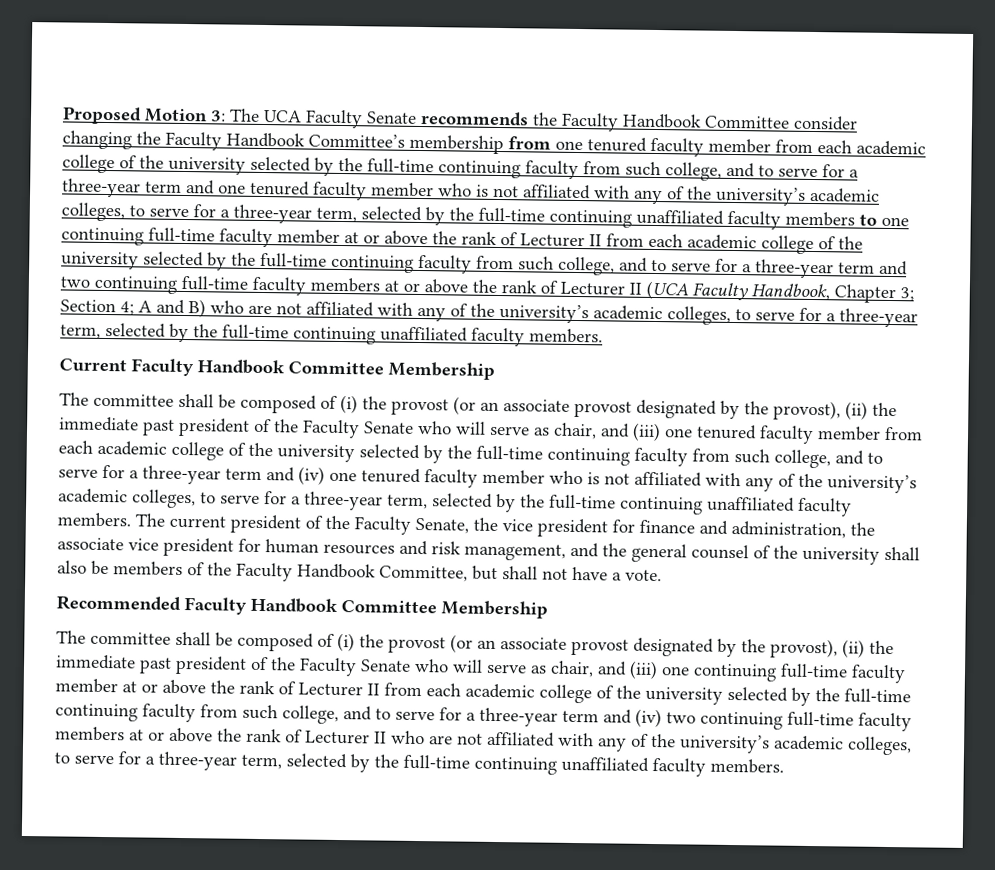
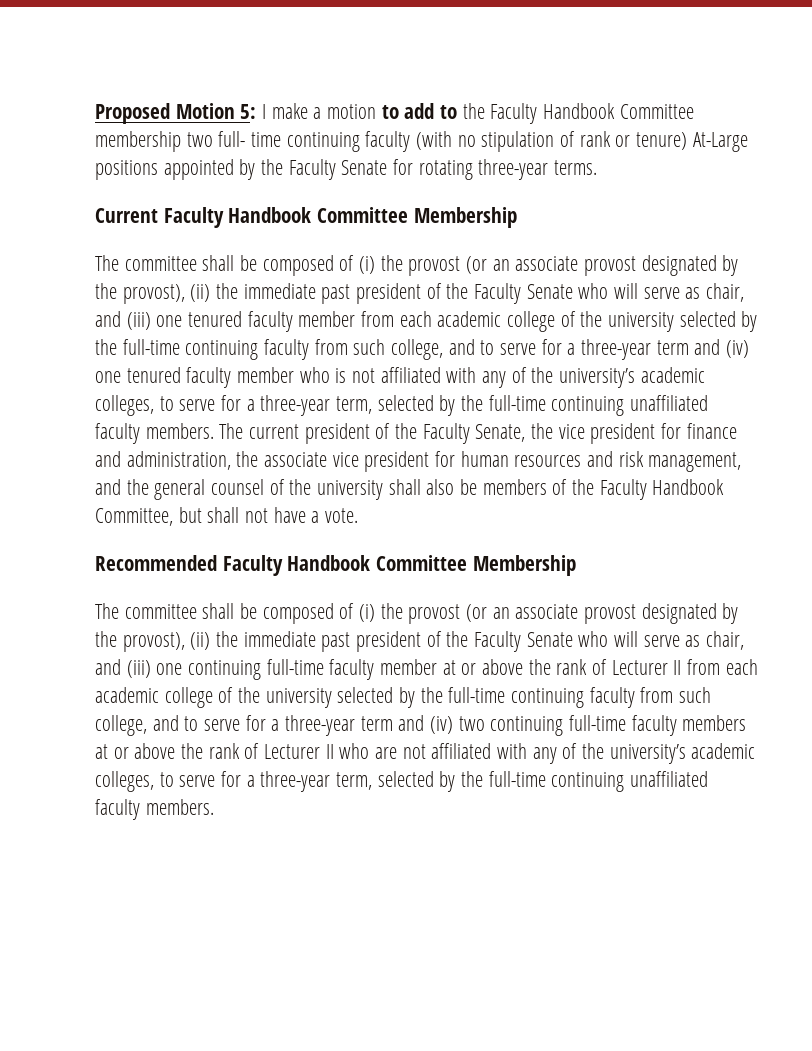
- Proposed Motion 3: The UCA Faculty Senate recommends the Faculty Handbook Committee consider changing the Faculty Handbook Committee’s membership from one tenured faculty member from each academic college of the university selected by the full-time continuing faculty from such college, and to serve for a three-year term and one tenured faculty member who is not affiliated with any of the university’s academic colleges, to serve for a three-year term, selected by the full-time continuing unaffiliated faculty members to one continuing full-time faculty member at or above the rank of Lecturer II from each academic college of the university selected by the full-time continuing faculty from such college, and to serve for a three-year term and two continuing full-time faculty members at or above the rank of Lecturer II (UCA Faculty Handbook, Chapter 3; Section 4; A and B) who are not affiliated with any of the university’s academic colleges, to serve for a three-year term, selected by the full-time continuing unaffiliated faculty members.
+ Proposed Motion 5: I make a motion to add to the Faculty Handbook Committee membership two full- time continuing faculty (with no stipulation of rank or tenure) At-Large positions appointed by the Faculty Senate for rotating three-year terms.

